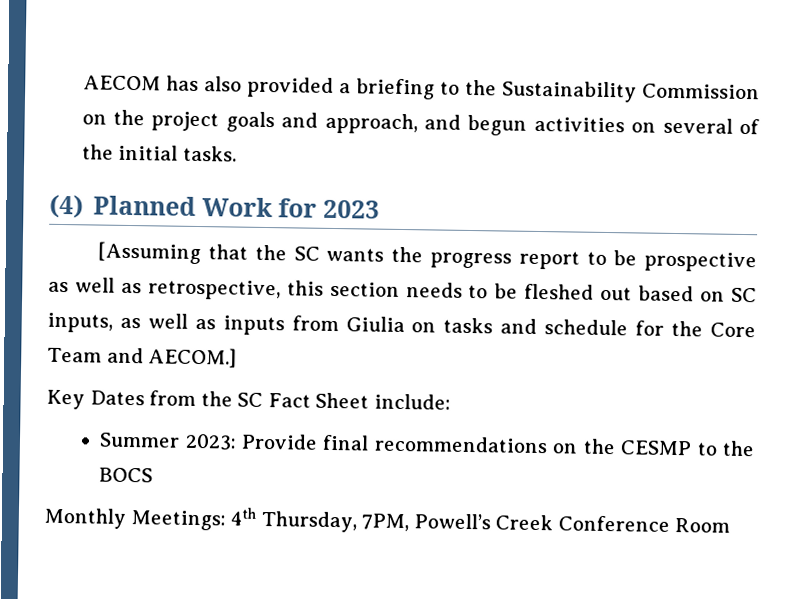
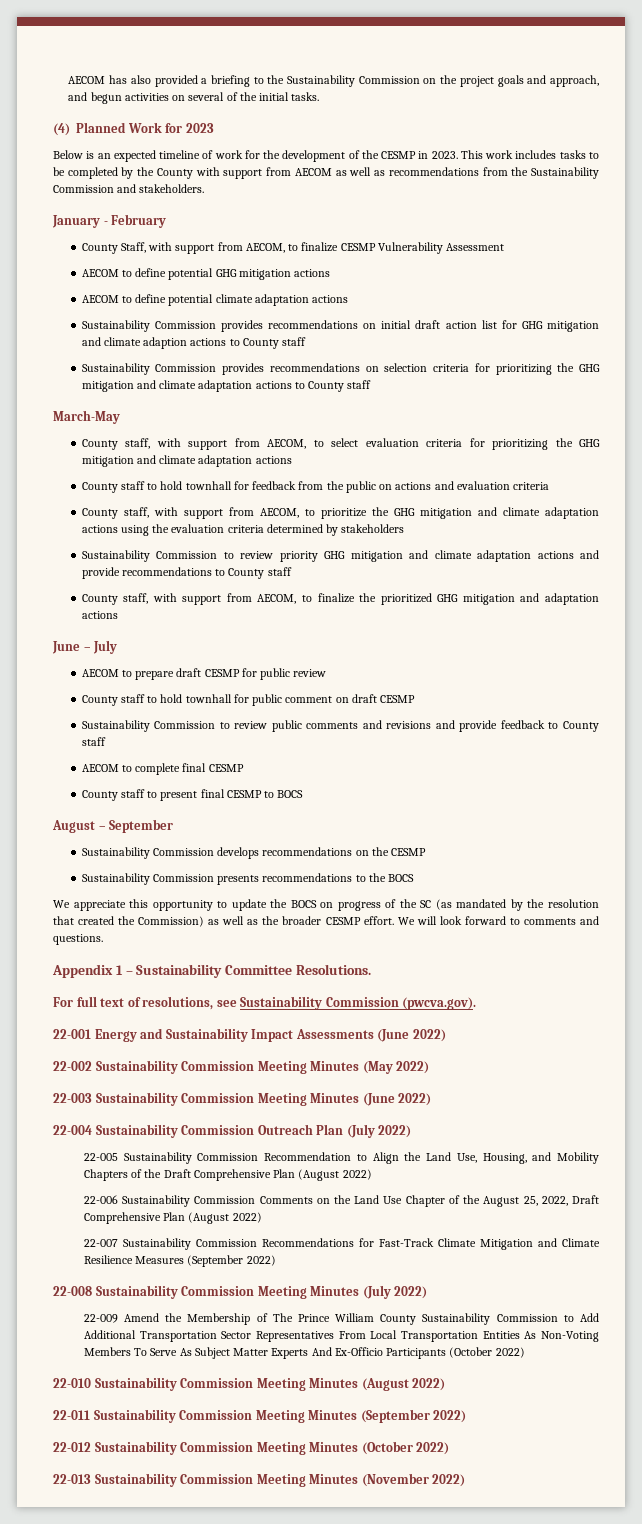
- [Assuming that the SC wants the progress report to be prospective as well as retrospective, this section needs to be fleshed out based on SC inputs, as well as inputs from Giulia on tasks and schedule for the Core Team and AECOM.]
- Key Dates from the SC Fact Sheet include:
- Summer 2023: Provide final recommendations on the CESMP to the BOCS
+ Below is an expected timeline of work for the development of the CESMP in 2023. This work includes tasks to be completed by the County with support from AECOM as well as recommendations from the Sustainability Commission and stakeholders.
+ January - February
+ County Staff, with support from AECOM, to finalize CESMP Vulnerability Assessment
+ AECOM to define potential GHG mitigation actions
+ AECOM to define potential climate adaptation actions
+ Sustainability Commission provides recommendations on initial draft action list for GHG mitigation and climate adaption actions to County staff
+ Sustainability Commission provides recommendations on selection criteria for prioritizing the GHG mitigation and climate adaptation actions to County staff
+ March-May
+ County staff, with support from AECOM, to select evaluation criteria for prioritizing the GHG mitigation and climate adaptation actions
+ County staff to hold townhall for feedback from the public on actions and evaluation criteria
+ County staff, with support from AECOM, to prioritize the GHG mitigation and climate adaptation actions using the evaluation criteria determined by stakeholders
+ Sustainability Commission to review priority GHG mitigation and climate adaptation actions and provide recommendations to County staff
+ County staff, with support from AECOM, to finalize the prioritized GHG mitigation and adaptation actions
+ June – July
+ AECOM to prepare draft CESMP for public review
+ County staff to hold townhall for public comment on draft CESMP
+ Sustainability Commission to review public comments and revisions and provide feedback to County staff
+ AECOM to complete final CESMP
+ County staff to present final CESMP to BOCS
+ August – September
+ Sustainability Commission develops recommendations on the CESMP
+ Sustainability Commission presents recommendations to the BOCS
- Monthly Meetings: 4th Thursday, 7PM, Powell’s Creek Conference Room
+ We appreciate this opportunity to update the BOCS on progress of the SC (as mandated by the resolution that created the Commission) as well as the broader CESMP effort. We will look forward to comments and questions.
+ Appendix 1 – Sustainability Committee Resolutions.
+ For full text of resolutions, see Sustainability Commission (pwcva.gov).
+ 22-001 Energy and Sustainability Impact Assessments (June 2022)
+ 22-002 Sustainability Commission Meeting Minutes (May 2022)
+ 22-003 Sustainability Commission Meeting Minutes (June 2022)
+ 22-004 Sustainability Commission Outreach Plan (July 2022)
+ 22-005 Sustainability Commission Recommendation to Align the Land Use, Housing, and Mobility Chapters of the Draft Comprehensive Plan (August 2022)
+ 22-006 Sustainability Commission Comments on the Land Use Chapter of the August 25, 2022, Draft Comprehensive Plan (August 2022)
+ 22-007 Sustainability Commission Recommendations for Fast-Track Climate Mitigation and Climate Resilience Measures (September 2022)
+ 22-008 Sustainability Commission Meeting Minutes (July 2022)
+ 22-009 Amend the Membership of The Prince William County Sustainability Commission to Add Additional Transportation Sector Representatives From Local Transportation Entities As Non-Voting Members To Serve As Subject Matter Experts And Ex-Officio Participants (October 2022)
+ 22-010 Sustainability Commission Meeting Minutes (August 2022)
+ 22-011 Sustainability Commission Meeting Minutes (September 2022)
+ 22-012 Sustainability Commission Meeting Minutes (October 2022)
+ 22-013 Sustainability Commission Meeting Minutes (November 2022)

